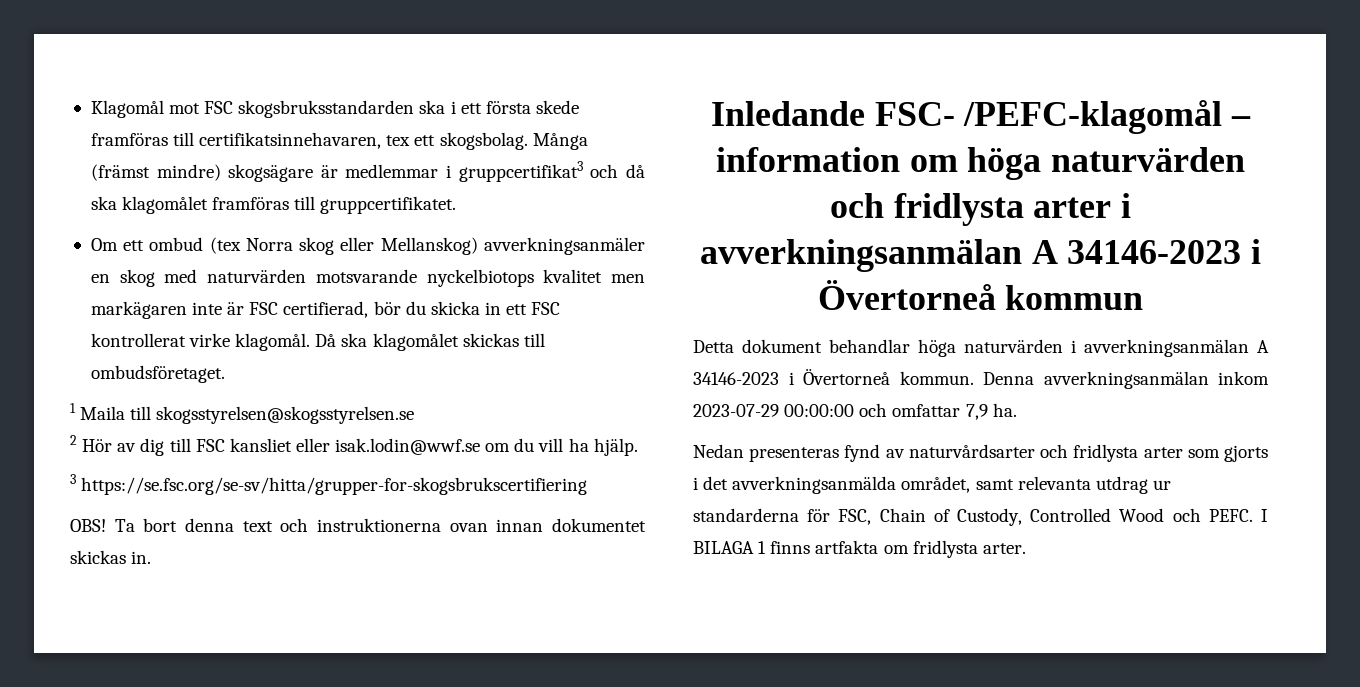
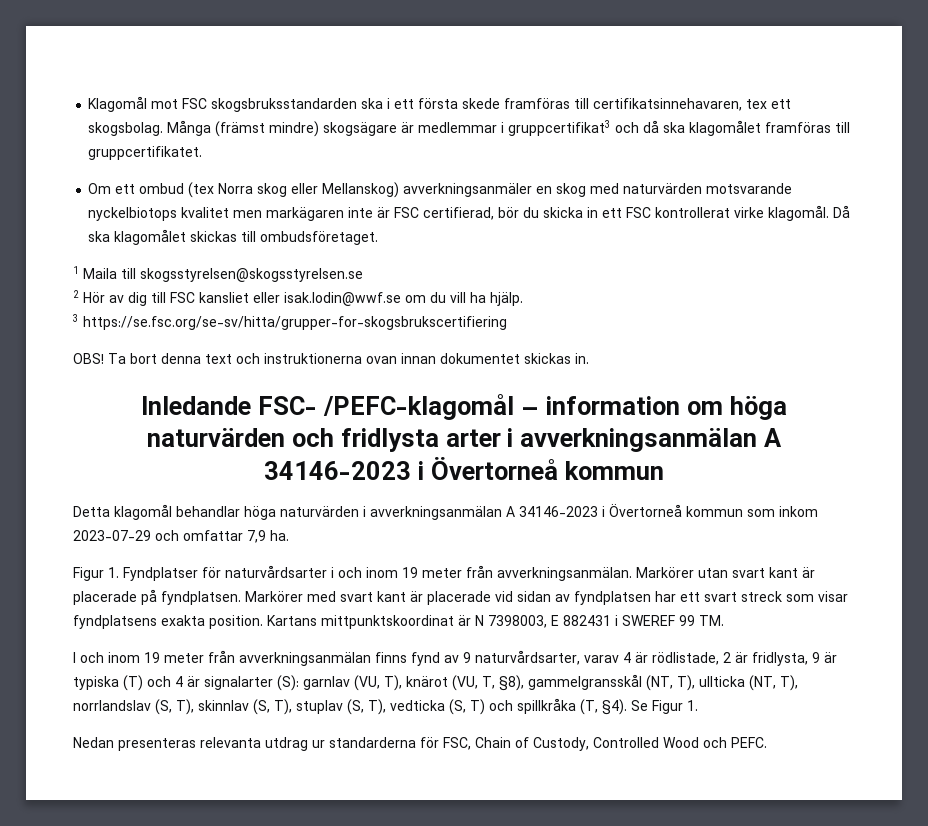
- Detta dokument behandlar höga naturvärden i avverkningsanmälan A 34146-2023 i Övertorneå kommun. Denna avverkningsanmälan inkom 2023-07-29 00:00:00 och omfattar 7,9 ha.
+ Detta klagomål behandlar höga naturvärden i avverkningsanmälan A 34146-2023 i Övertorneå kommun som inkom 2023-07-29 och omfattar 7,9 ha.
- Nedan presenteras fynd av naturvårdsarter och fridlysta arter som gjorts i det avverkningsanmälda området, samt relevanta utdrag ur standarderna för FSC, Chain of Custody, Controlled Wood och PEFC. I BILAGA 1 finns artfakta om fridlysta arter.
+ Figur 1. Fyndplatser för naturvårdsarter i och inom 19 meter från avverkningsanmälan. Markörer utan svart kant är placerade på fyndplatsen. Markörer med svart kant är placerade vid sidan av fyndplatsen har ett svart streck som visar fyndplatsens exakta position. Kartans mittpunktskoordinat är N 7398003, E 882431 i SWEREF 99 TM.
+ I och inom 19 meter från avverkningsanmälan finns fynd av 9 naturvårdsarter, varav 4 är rödlistade, 2 är fridlysta, 9 är typiska (T) och 4 är signalarter (S): garnlav (VU, T), knärot (VU, T, §8), gammelgransskål (NT, T), ullticka (NT, T), norrlandslav (S, T), skinnlav (S, T), stuplav (S, T), vedticka (S, T) och spillkråka (T, §4). Se Figur 1.
+ Nedan presenteras relevanta utdrag ur standarderna för FSC, Chain of Custody, Controlled Wood och PEFC.

